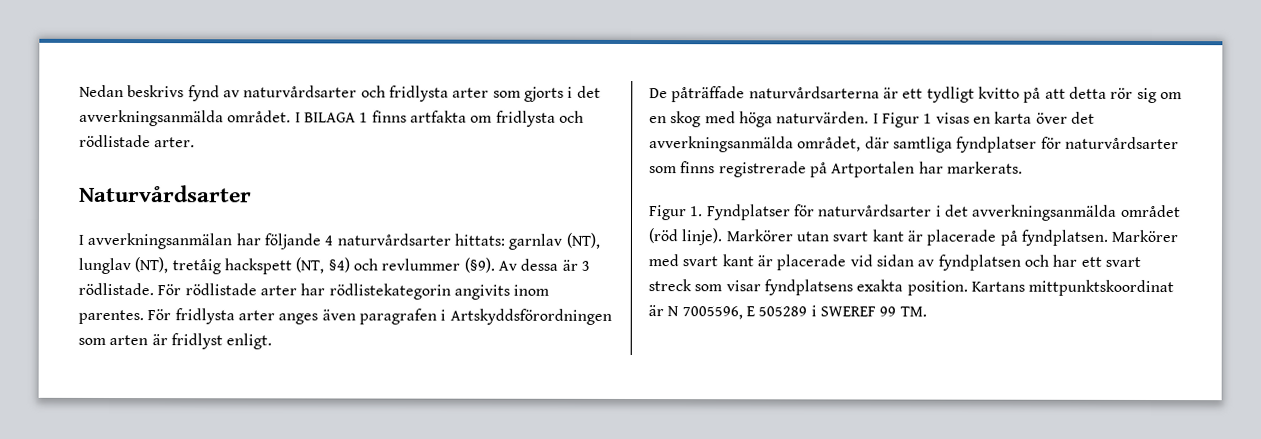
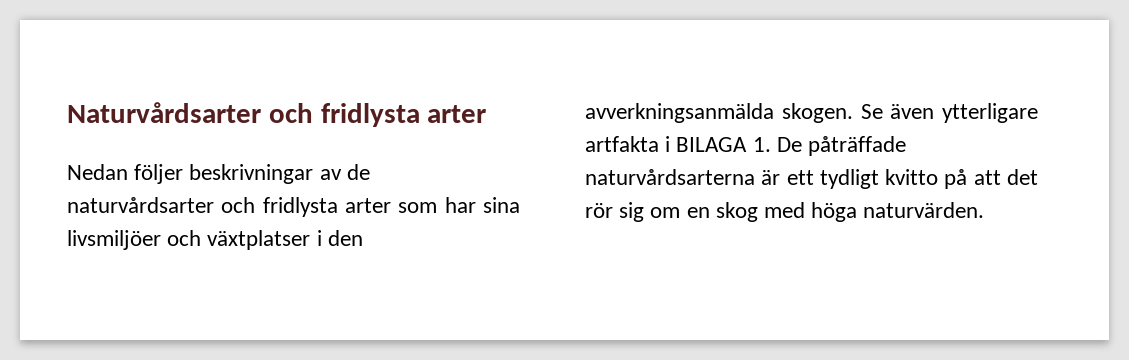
- Nedan beskrivs fynd av naturvårdsarter och fridlysta arter som gjorts i det avverkningsanmälda området. I BILAGA 1 finns artfakta om fridlysta och rödlistade arter.
- Naturvårdsarter
- I avverkningsanmälan har följande 4 naturvårdsarter hittats: garnlav (NT), lunglav (NT), tretåig hackspett (NT, §4) och revlummer (§9). Av dessa är 3 rödlistade. För rödlistade arter har rödlistekategorin angivits inom parentes. För fridlysta arter anges även paragrafen i Artskyddsförordningen som arten är fridlyst enligt.
- De påträffade naturvårdsarterna är ett tydligt kvitto på att detta rör sig om en skog med höga naturvärden. I Figur 1 visas en karta över det avverkningsanmälda området, där samtliga fyndplatser för naturvårdsarter som finns registrerade på Artportalen har markerats.
- Figur 1. Fyndplatser för naturvårdsarter i det avverkningsanmälda området (röd linje). Markörer utan svart kant är placerade på fyndplatsen. Markörer med svart kant är placerade vid sidan av fyndplatsen och har ett svart streck som visar fyndplatsens exakta position. Kartans mittpunktskoordinat är N 7005596, E 505289 i SWEREF 99 TM.
+ Naturvårdsarter och fridlysta arter
+ Nedan följer beskrivningar av de naturvårdsarter och fridlysta arter som har sina livsmiljöer och växtplatser i den avverkningsanmälda skogen. Se även ytterligare artfakta i BILAGA 1. De påträffade naturvårdsarterna är ett tydligt kvitto på att det rör sig om en skog med höga naturvärden.

